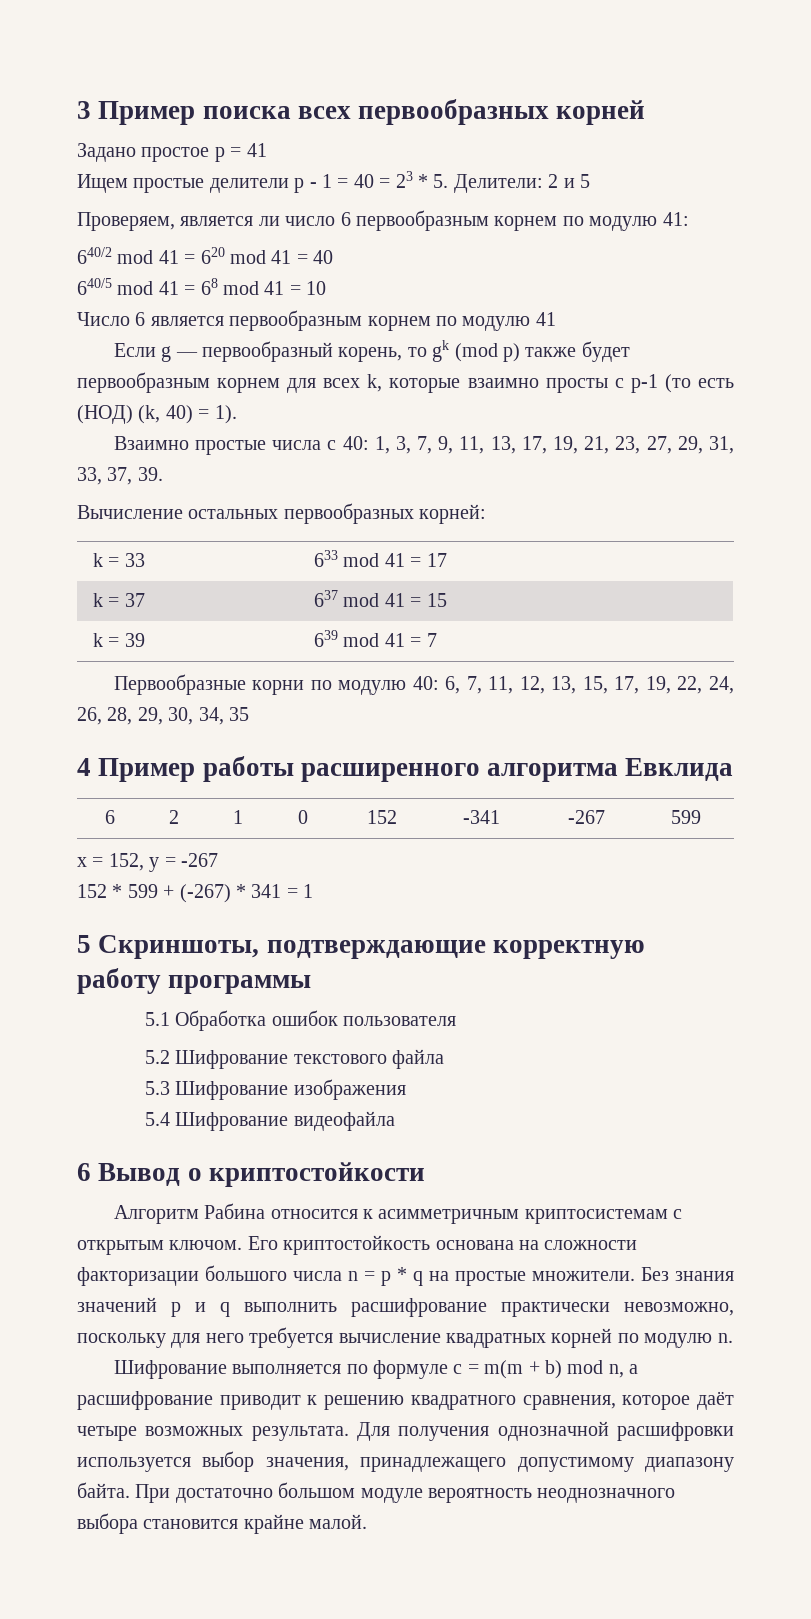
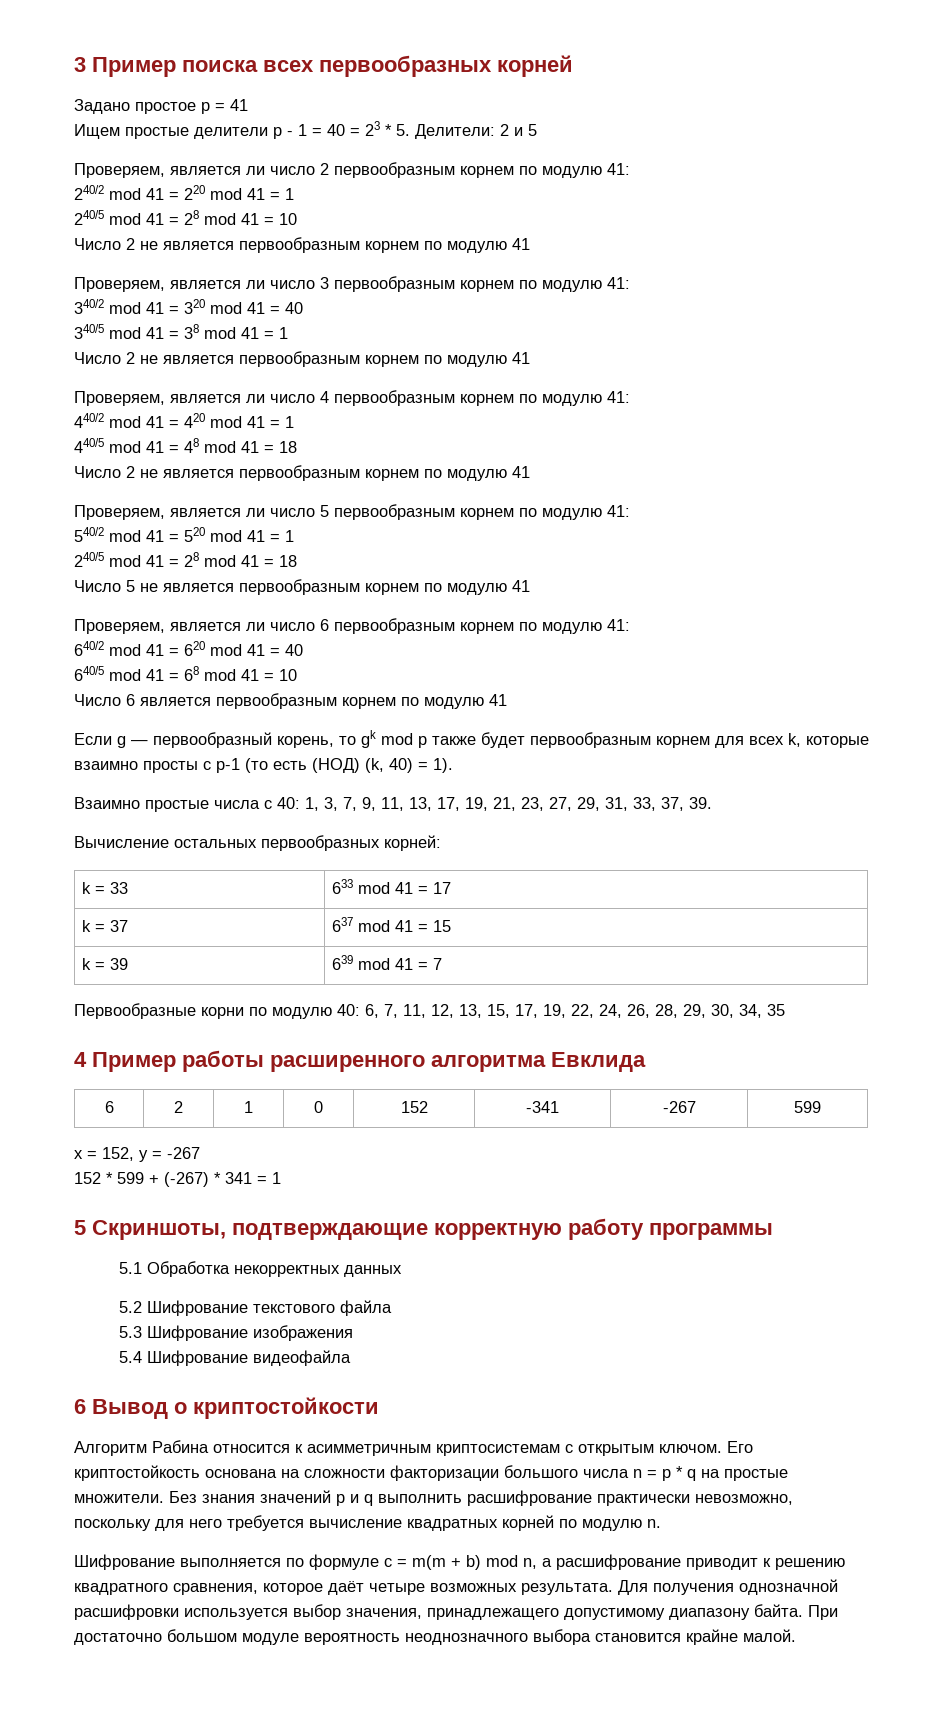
+ Проверяем, является ли число 2 первообразным корнем по модулю 41:
+ 240/2 mod 41 = 220 mod 41 = 1
+ 240/5 mod 41 = 28 mod 41 = 10
+ Число 2 не является первообразным корнем по модулю 41
+ Проверяем, является ли число 3 первообразным корнем по модулю 41:
+ 340/2 mod 41 = 320 mod 41 = 40
+ 340/5 mod 41 = 38 mod 41 = 1
+ Число 2 не является первообразным корнем по модулю 41
+ Проверяем, является ли число 4 первообразным корнем по модулю 41:
+ 440/2 mod 41 = 420 mod 41 = 1
+ 440/5 mod 41 = 48 mod 41 = 18
+ Число 2 не является первообразным корнем по модулю 41
+ Проверяем, является ли число 5 первообразным корнем по модулю 41:
+ 540/2 mod 41 = 520 mod 41 = 1
+ 240/5 mod 41 = 28 mod 41 = 18
+ Число 5 не является первообразным корнем по модулю 41
- Если g — первообразный корень, то gk (mod p) также будет первообразным корнем для всех k, которые взаимно просты с p-1 (то есть (НОД) (k, 40) = 1).
+ Если g — первообразный корень, то gk mod p также будет первообразным корнем для всех k, которые взаимно просты с p-1 (то есть (НОД) (k, 40) = 1).
- 5.1 Обработка ошибок пользователя
+ 5.1 Обработка некорректных данных

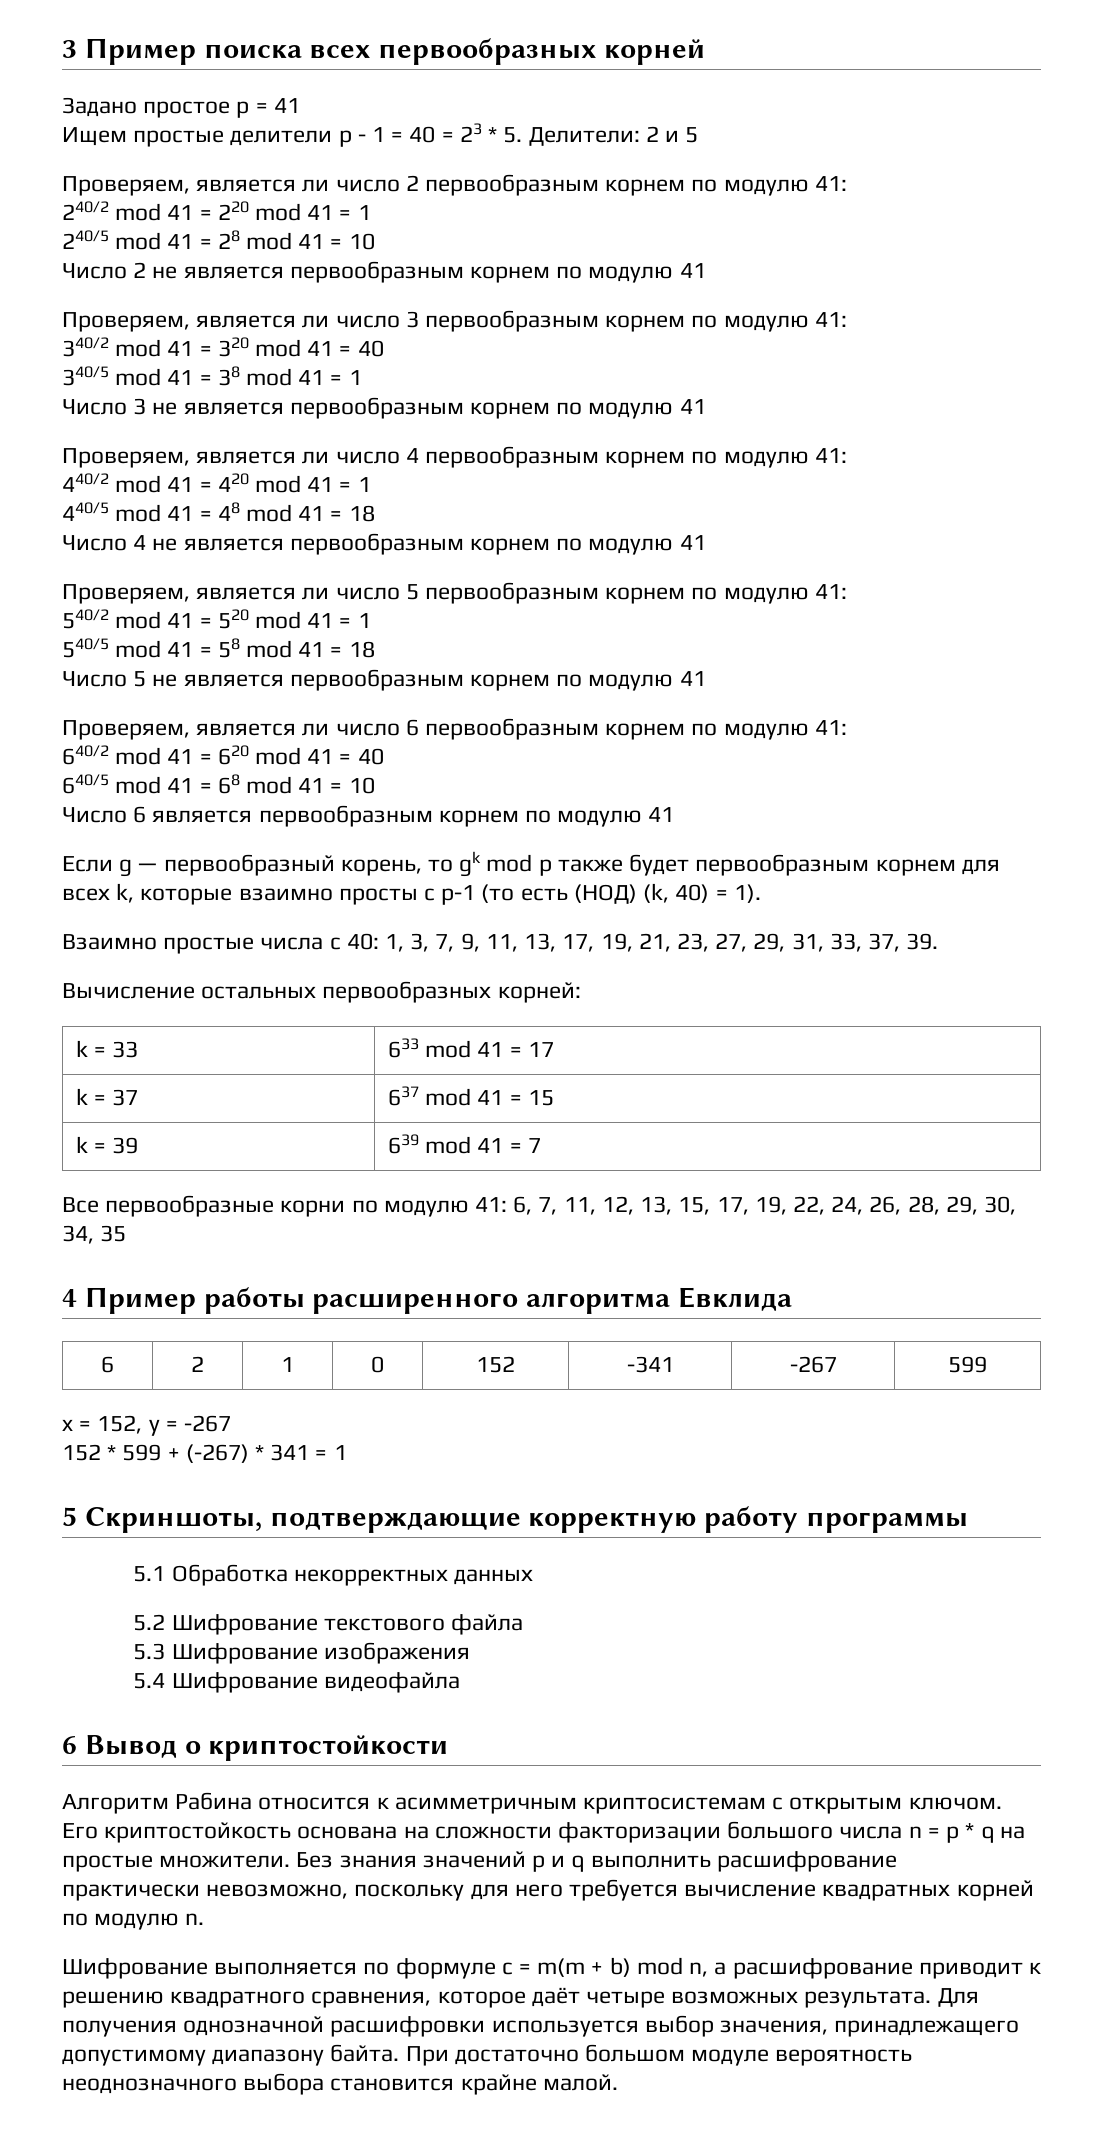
  340/5 mod 41 = 38 mod 41 = 1
- Число 2 не является первообразным корнем по модулю 41
+ Число 3 не является первообразным корнем по модулю 41
  440/5 mod 41 = 48 mod 41 = 18
- Число 2 не является первообразным корнем по модулю 41
+ Число 4 не является первообразным корнем по модулю 41
- 240/5 mod 41 = 28 mod 41 = 18
+ 540/5 mod 41 = 58 mod 41 = 18
- Первообразные корни по модулю 40: 6, 7, 11, 12, 13, 15, 17, 19, 22, 24, 26, 28, 29, 30, 34, 35
+ Все первообразные корни по модулю 41: 6, 7, 11, 12, 13, 15, 17, 19, 22, 24, 26, 28, 29, 30, 34, 35

